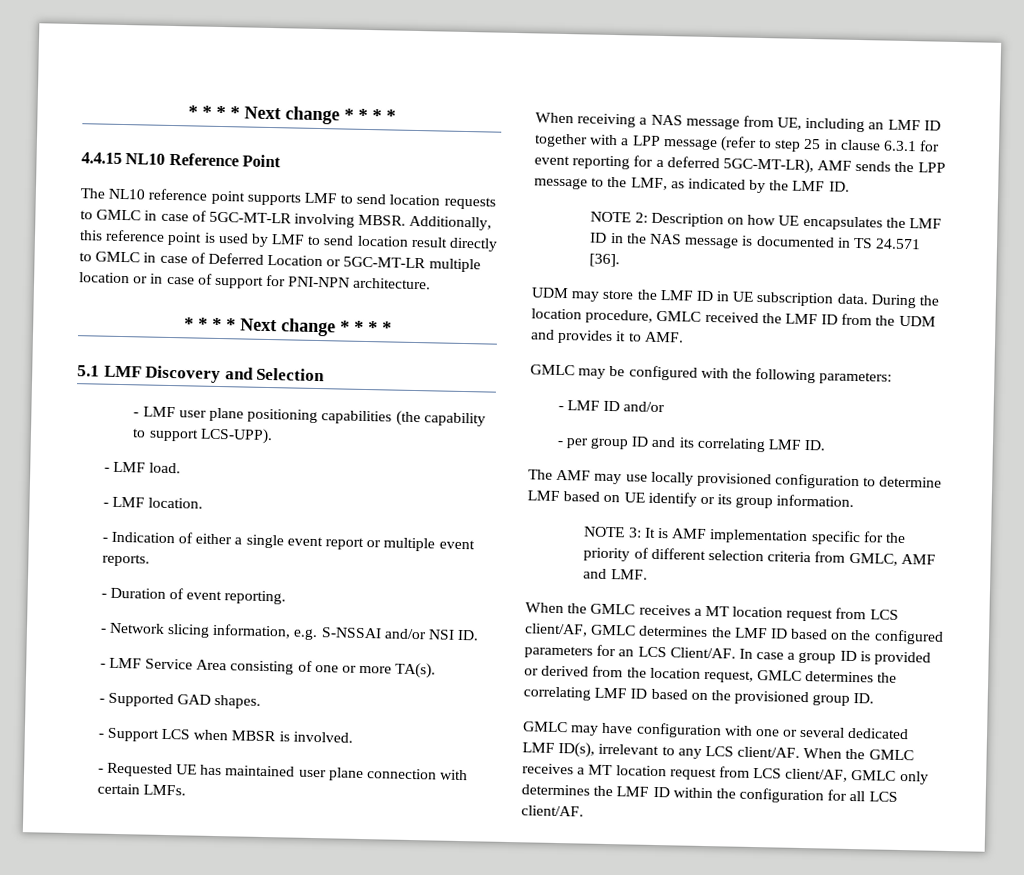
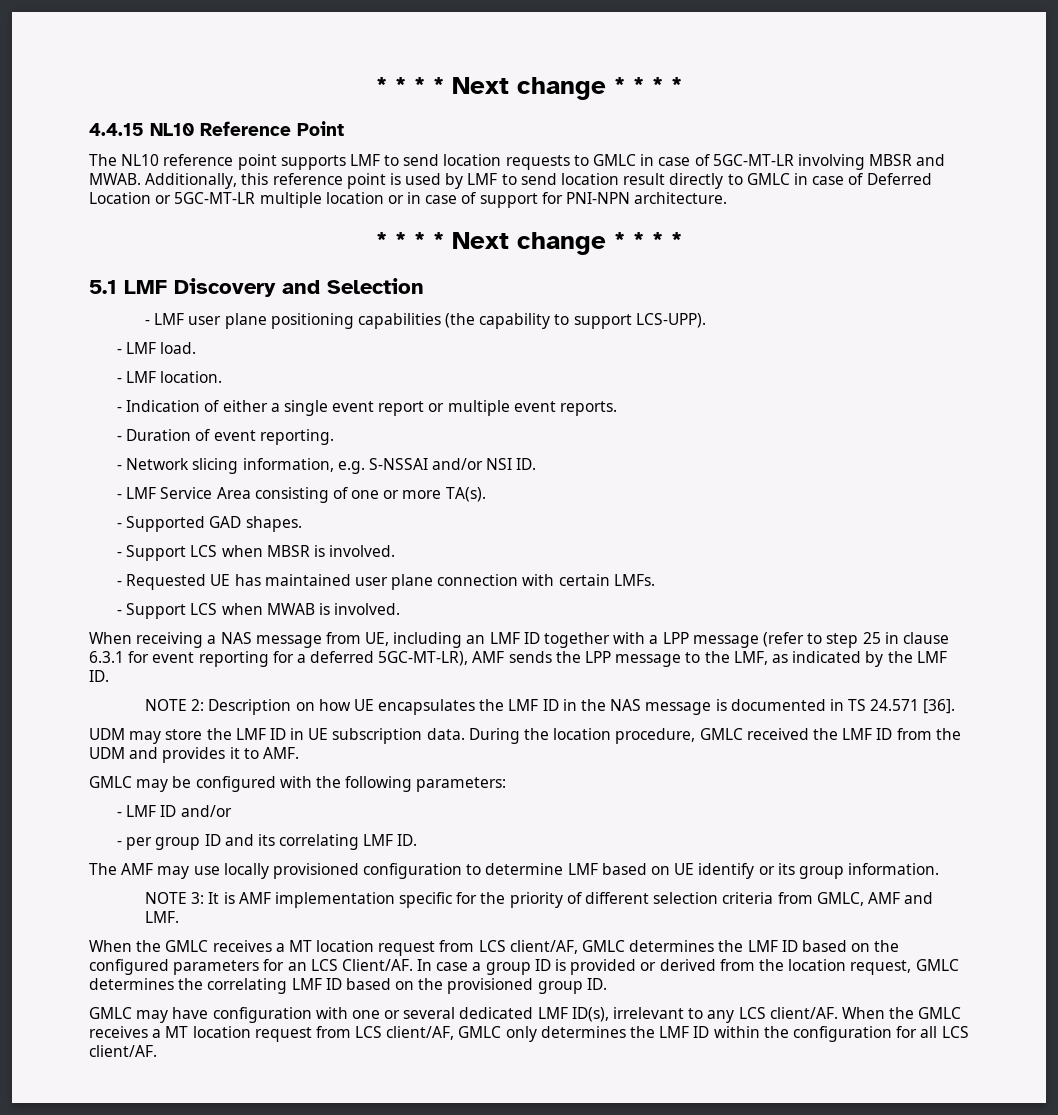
- The NL10 reference point supports LMF to send location requests to GMLC in case of 5GC-MT-LR involving MBSR.
+ The NL10 reference point supports LMF to send location requests to GMLC in case of 5GC-MT-LR involving MBSR and MWAB.
+ - Support LCS when MWAB is involved.

